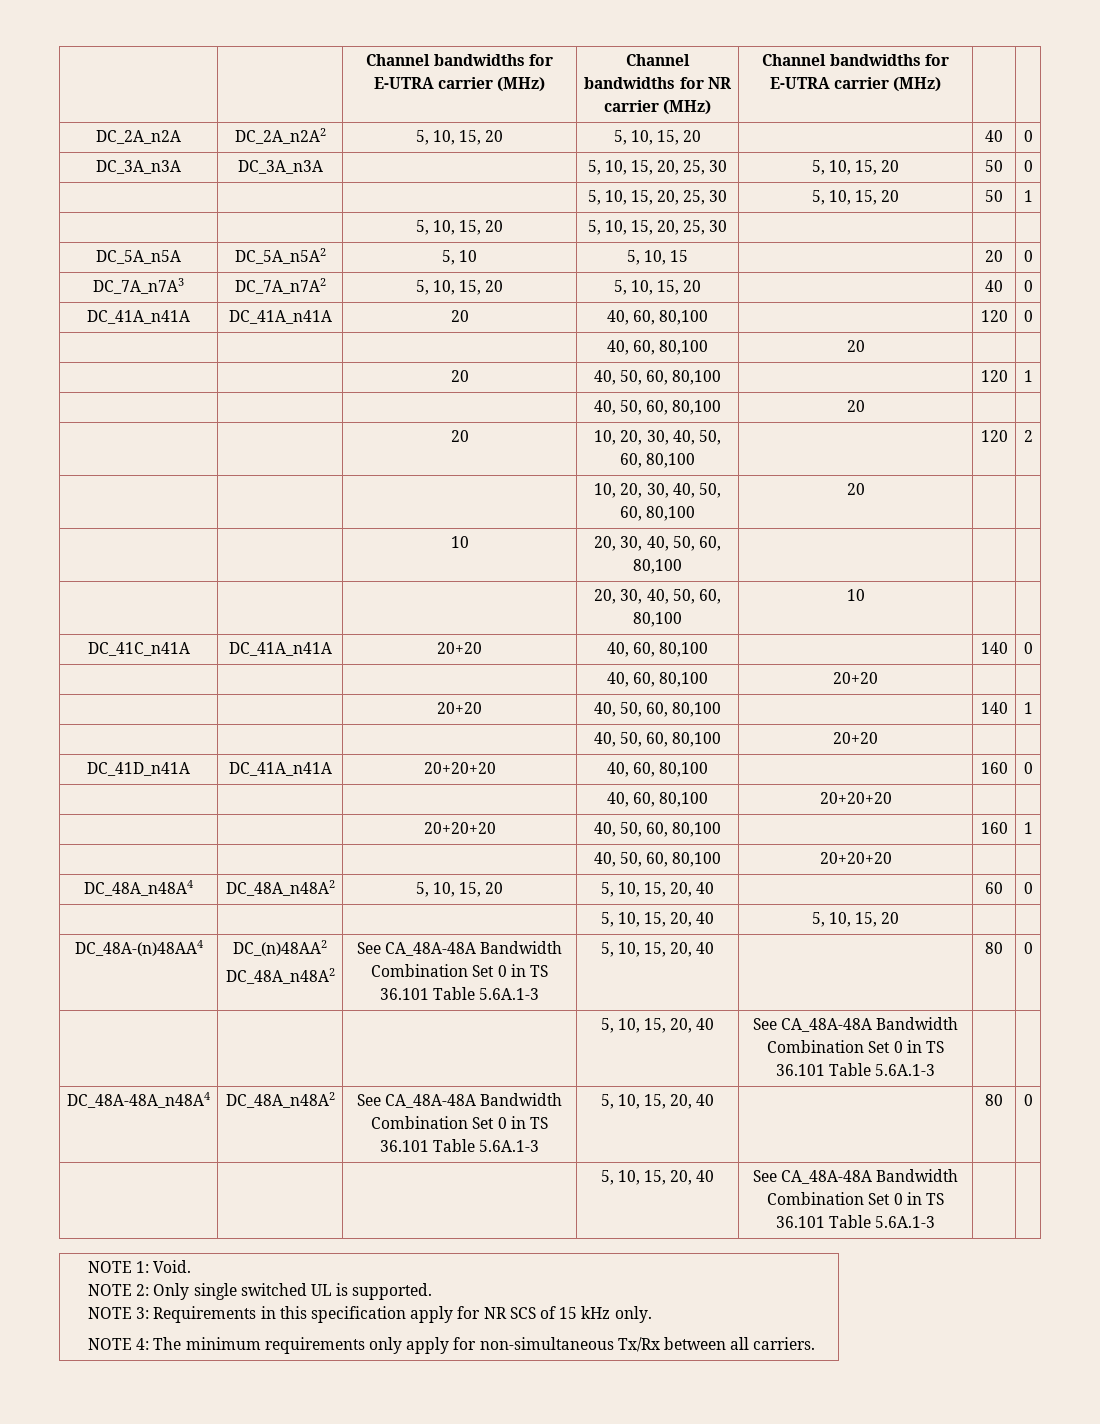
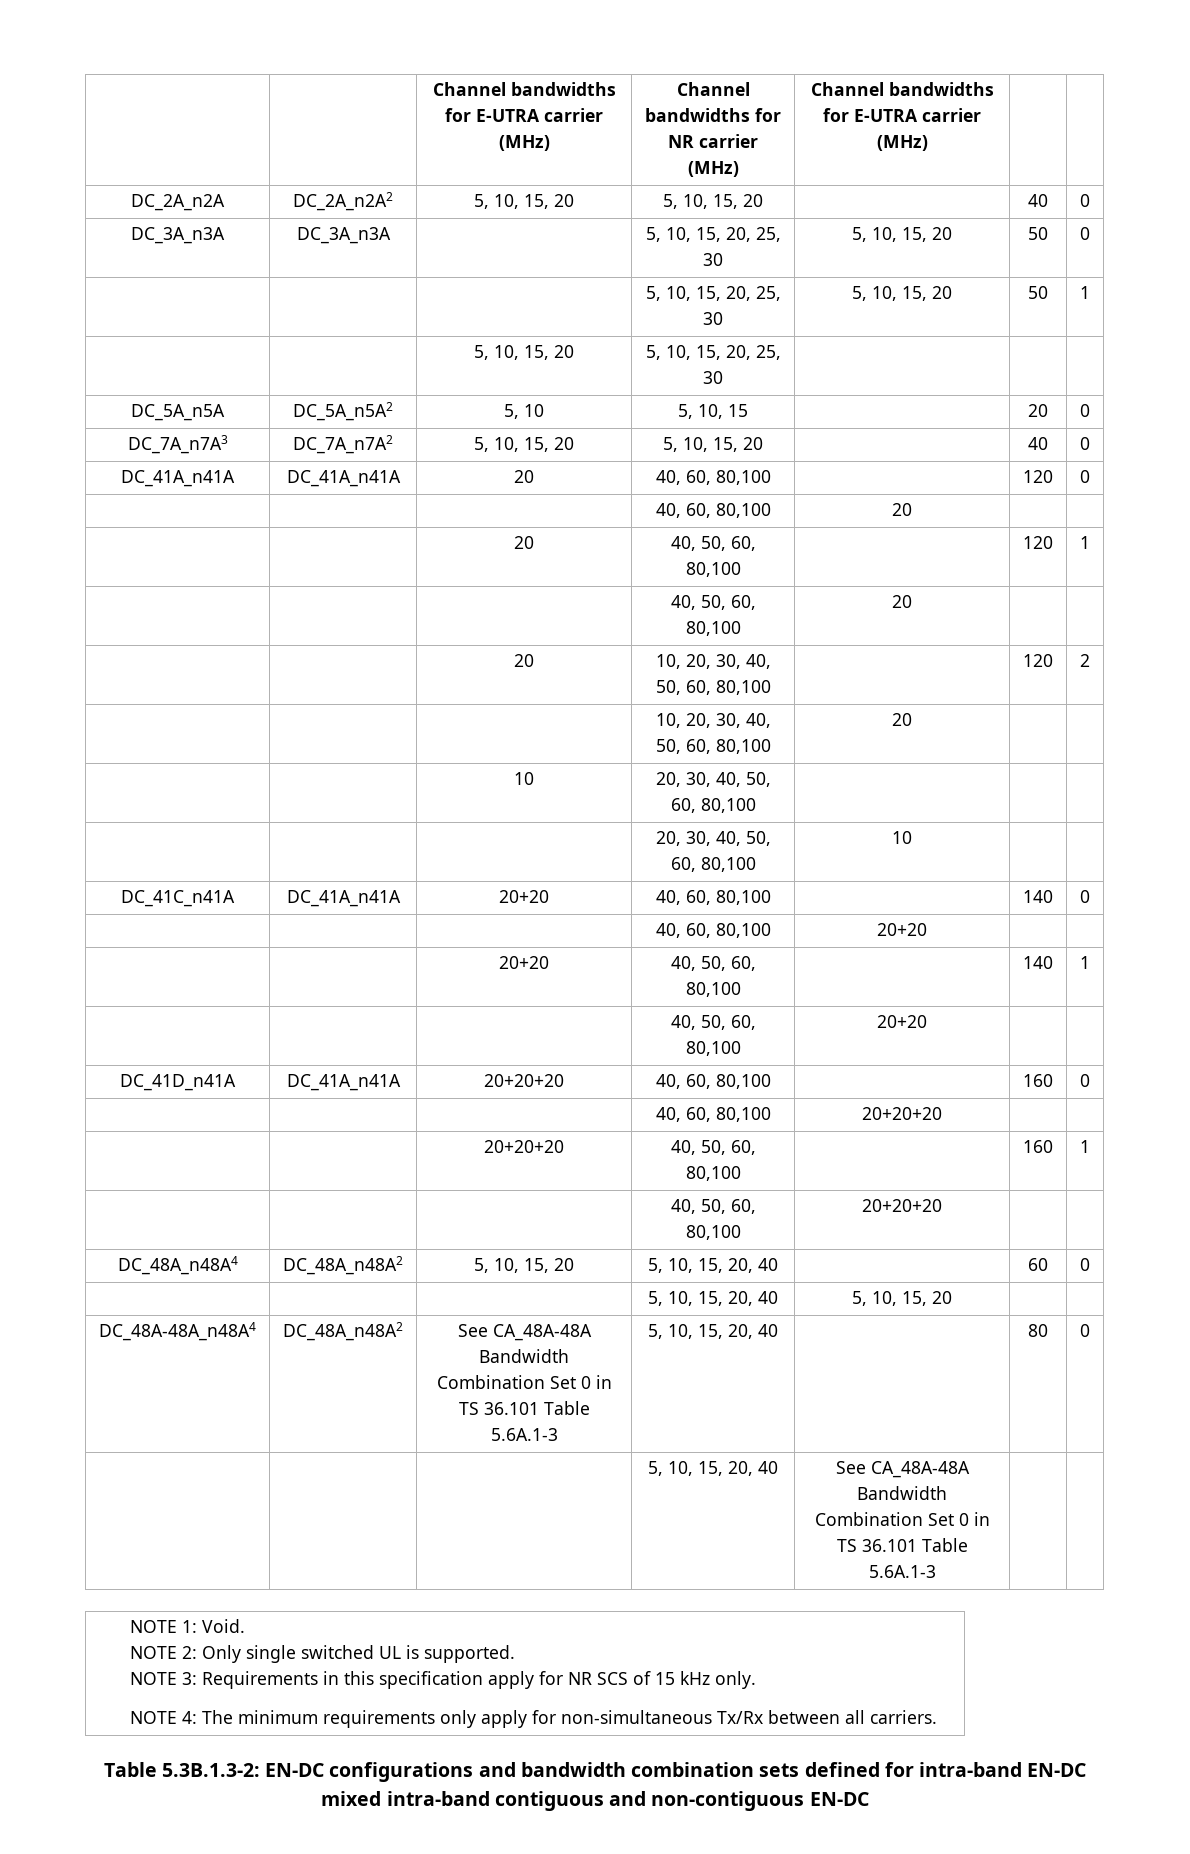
- DC_48A-(n)48AA4 | DC_(n)48AA2
- DC_48A_n48A2 | See CA_48A-48A Bandwidth Combination Set 0 in TS 36.101 Table 5.6A.1-3 | 5, 10, 15, 20, 40 | | 80 | 0
- | | | 5, 10, 15, 20, 40 | See CA_48A-48A Bandwidth Combination Set 0 in TS 36.101 Table 5.6A.1-3 | |
+ Table 5.3B.1.3-2: EN-DC configurations and bandwidth combination sets defined for intra-band EN-DC mixed intra-band contiguous and non-contiguous EN-DC

